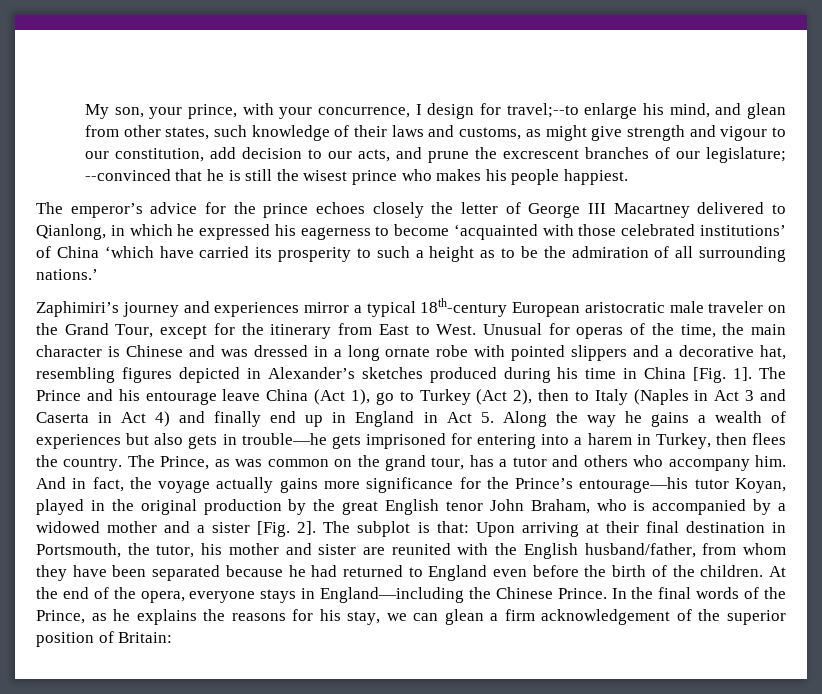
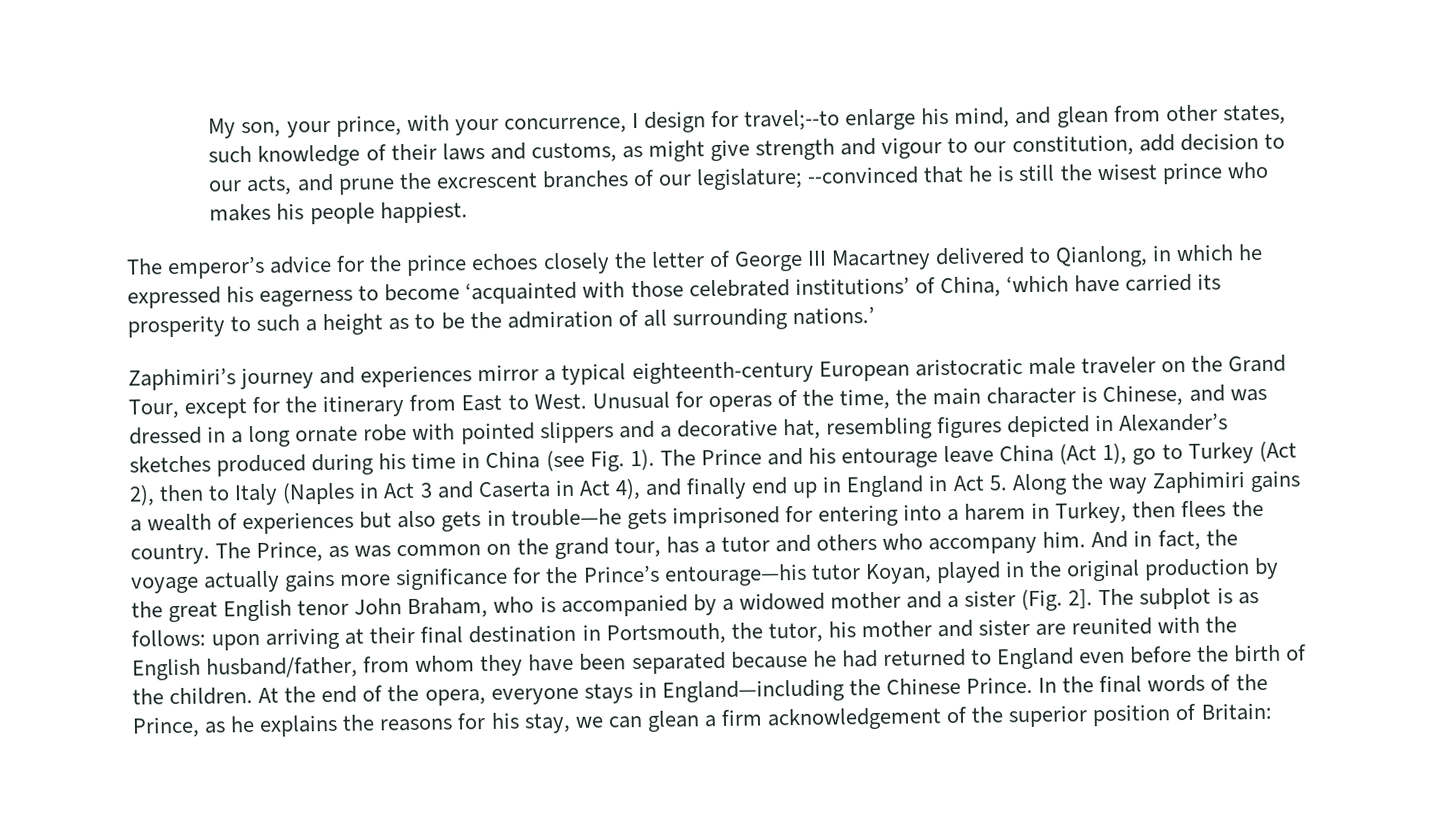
- The emperor’s advice for the prince echoes closely the letter of George III Macartney delivered to Qianlong, in which he expressed his eagerness to become ‘acquainted with those celebrated institutions’ of China ‘which have carried its prosperity to such a height as to be the admiration of all surrounding nations.’
+ The emperor’s advice for the prince echoes closely the letter of George III Macartney delivered to Qianlong, in which he expressed his eagerness to become ‘acquainted with those celebrated institutions’ of China, ‘which have carried its prosperity to such a height as to be the admiration of all surrounding nations.’
- Zaphimiri’s journey and experiences mirror a typical 18th-century European aristocratic male traveler on the Grand Tour, except for the itinerary from East to West.
+ Zaphimiri’s journey and experiences mirror a typical eighteenth-century European aristocratic male traveler on the Grand Tour, except for the itinerary from East to West.
- Unusual for operas of the time, the main character is Chinese and was dressed in a long ornate robe with pointed slippers and a decorative hat, resembling figures depicted in Alexander’s sketches produced during his time in China [Fig. 1].
+ Unusual for operas of the time, the main character is Chinese, and was dressed in a long ornate robe with pointed slippers and a decorative hat, resembling figures depicted in Alexander’s sketches produced during his time in China (see Fig. 1).
- The Prince and his entourage leave China (Act 1), go to Turkey (Act 2), then to Italy (Naples in Act 3 and Caserta in Act 4) and finally end up in England in Act 5. Along the way he gains a wealth of experiences but also gets in trouble—he gets imprisoned for entering into a harem in Turkey, then flees the country.
+ The Prince and his entourage leave China (Act 1), go to Turkey (Act 2), then to Italy (Naples in Act 3 and Caserta in Act 4), and finally end up in England in Act 5. Along the way Zaphimiri gains a wealth of experiences but also gets in trouble—he gets imprisoned for entering into a harem in Turkey, then flees the country.
- And in fact, the voyage actually gains more significance for the Prince’s entourage—his tutor Koyan, played in the original production by the great English tenor John Braham, who is accompanied by a widowed mother and a sister [Fig. 2].
+ And in fact, the voyage actually gains more significance for the Prince’s entourage—his tutor Koyan, played in the original production by the great English tenor John Braham, who is accompanied by a widowed mother and a sister (Fig. 2].
- The subplot is that: Upon arriving at their final destination in Portsmouth, the tutor, his mother and sister are reunited with the English husband/father, from whom they have been separated because he had returned to England even before the birth of the children.
+ The subplot is as follows: upon arriving at their final destination in Portsmouth, the tutor, his mother and sister are reunited with the English husband/father, from whom they have been separated because he had returned to England even before the birth of the children.

